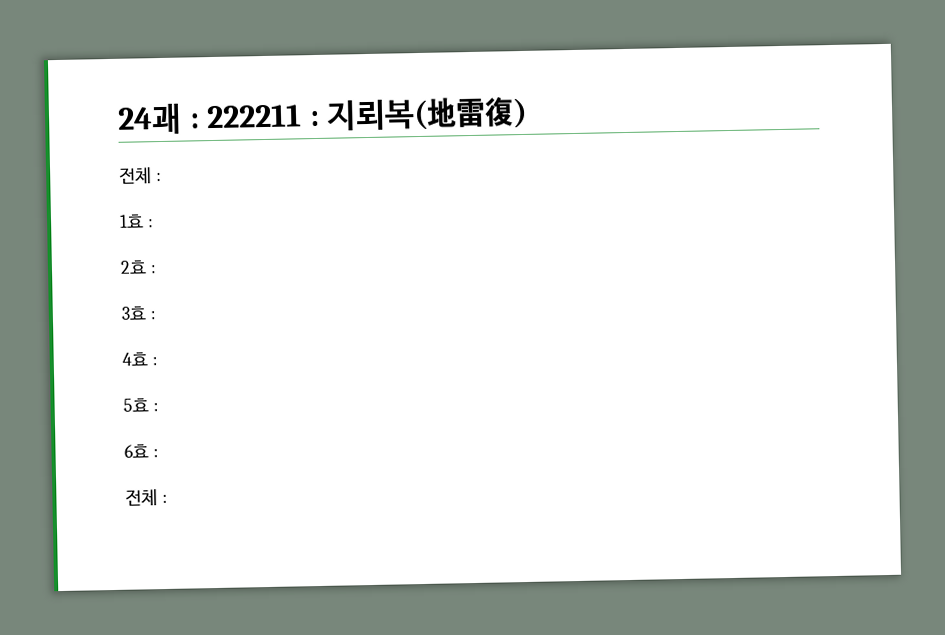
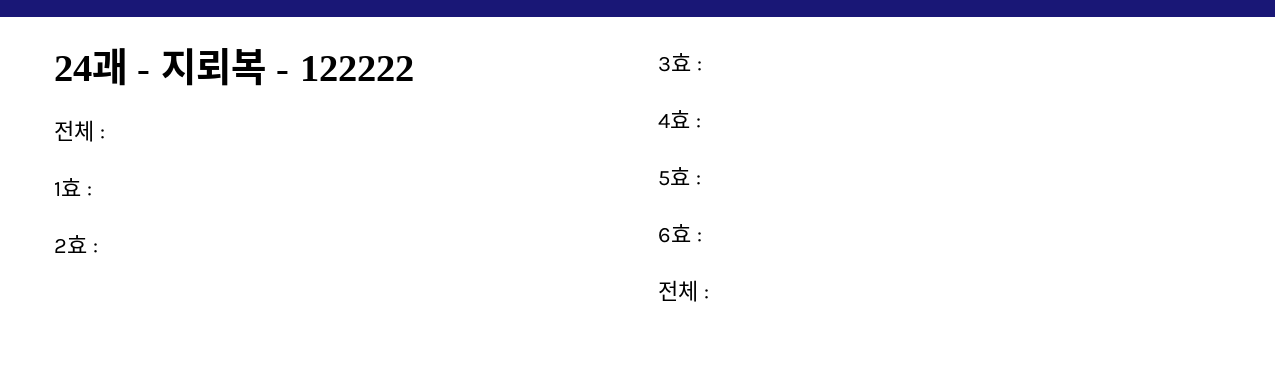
- 24괘 : 222211 : 지뢰복(地雷復)
+ 24괘 - 지뢰복 - 122222

